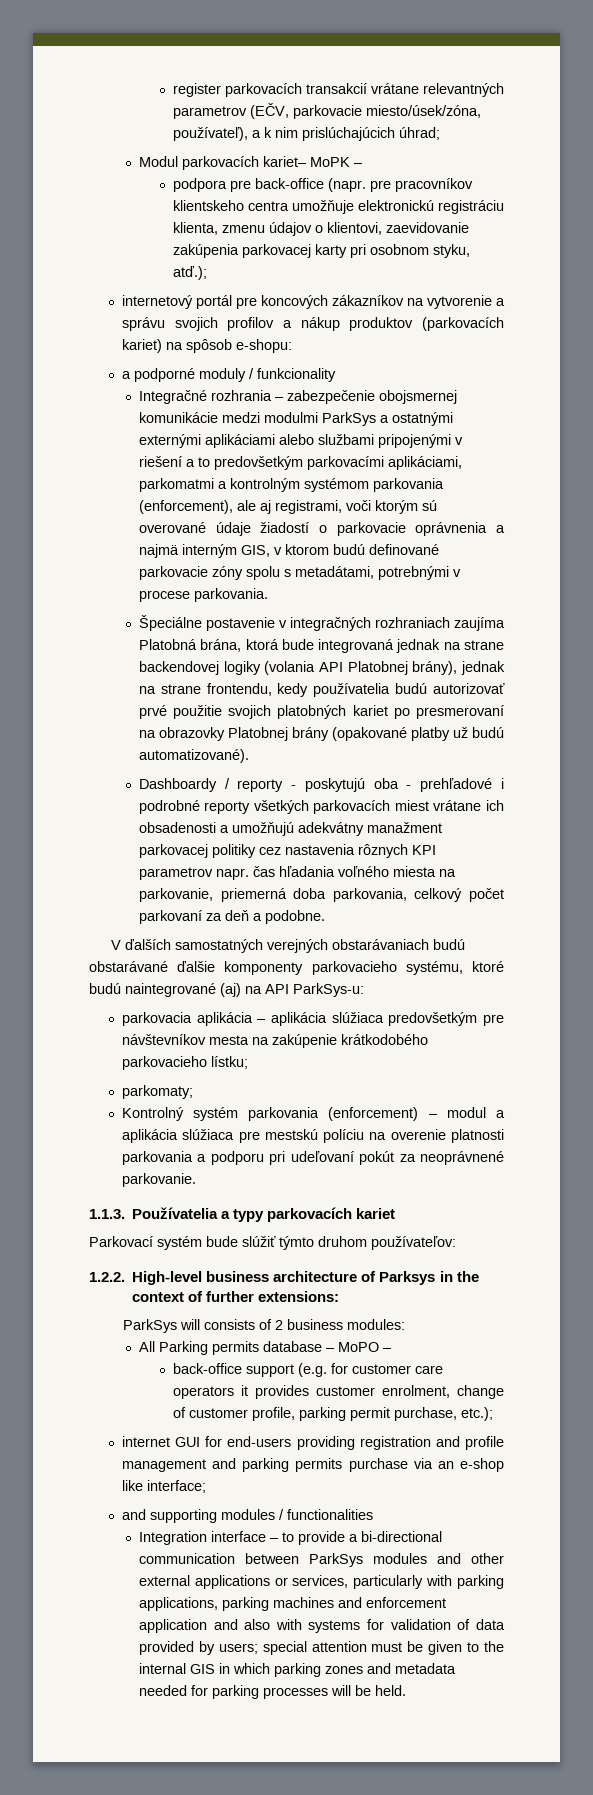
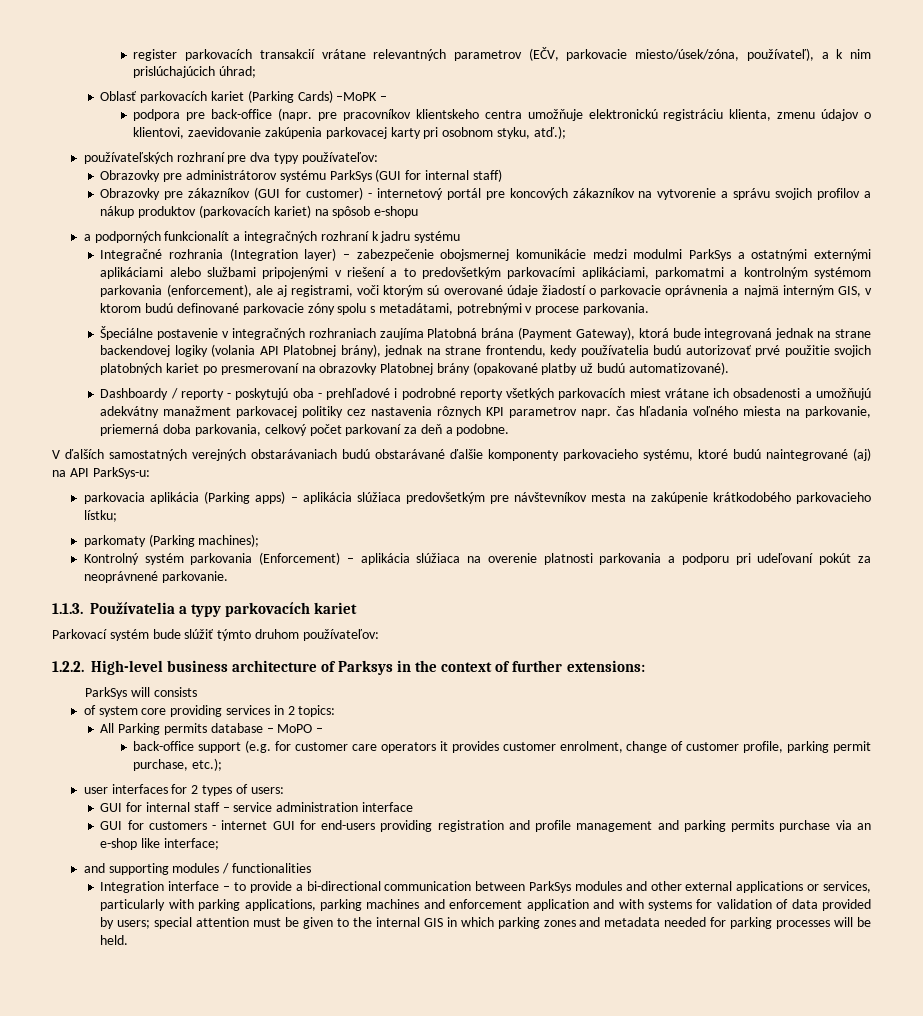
- Modul parkovacích kariet– MoPK –
+ Oblasť parkovacích kariet (Parking Cards) –MoPK –
- internetový portál pre koncových zákazníkov na vytvorenie a správu svojich profilov a nákup produktov (parkovacích kariet) na spôsob e-shopu:
- a podporné moduly / funkcionality
+ používateľských rozhraní pre dva typy používateľov:
+ Obrazovky pre administrátorov systému ParkSys (GUI for internal staff)
+ Obrazovky pre zákazníkov (GUI for customer) - internetový portál pre koncových zákazníkov na vytvorenie a správu svojich profilov a nákup produktov (parkovacích kariet) na spôsob e-shopu
+ a podporných funkcionalít a integračných rozhraní k jadru systému
- Integračné rozhrania – zabezpečenie obojsmernej komunikácie medzi modulmi ParkSys a ostatnými externými aplikáciami alebo službami pripojenými v riešení a to predovšetkým parkovacími aplikáciami, parkomatmi a kontrolným systémom parkovania (enforcement), ale aj registrami, voči ktorým sú overované údaje žiadostí o parkovacie oprávnenia a najmä interným GIS, v ktorom budú definované parkovacie zóny spolu s metadátami, potrebnými v procese parkovania.
+ Integračné rozhrania (Integration layer) – zabezpečenie obojsmernej komunikácie medzi modulmi ParkSys a ostatnými externými aplikáciami alebo službami pripojenými v riešení a to predovšetkým parkovacími aplikáciami, parkomatmi a kontrolným systémom parkovania (enforcement), ale aj registrami, voči ktorým sú overované údaje žiadostí o parkovacie oprávnenia a najmä interným GIS, v ktorom budú definované parkovacie zóny spolu s metadátami, potrebnými v procese parkovania.
- Špeciálne postavenie v integračných rozhraniach zaujíma Platobná brána, ktorá bude integrovaná jednak na strane backendovej logiky (volania API Platobnej brány), jednak na strane frontendu, kedy používatelia budú autorizovať prvé použitie svojich platobných kariet po presmerovaní na obrazovky Platobnej brány (opakované platby už budú automatizované).
+ Špeciálne postavenie v integračných rozhraniach zaujíma Platobná brána (Payment Gateway), ktorá bude integrovaná jednak na strane backendovej logiky (volania API Platobnej brány), jednak na strane frontendu, kedy používatelia budú autorizovať prvé použitie svojich platobných kariet po presmerovaní na obrazovky Platobnej brány (opakované platby už budú automatizované).
- parkovacia aplikácia – aplikácia slúžiaca predovšetkým pre návštevníkov mesta na zakúpenie krátkodobého parkovacieho lístku;
+ parkovacia aplikácia (Parking apps) – aplikácia slúžiaca predovšetkým pre návštevníkov mesta na zakúpenie krátkodobého parkovacieho lístku;
- parkomaty;
+ parkomaty (Parking machines);
- Kontrolný systém parkovania (enforcement) – modul a aplikácia slúžiaca pre mestskú políciu na overenie platnosti parkovania a podporu pri udeľovaní pokút za neoprávnené parkovanie.
+ Kontrolný systém parkovania (Enforcement) – aplikácia slúžiaca na overenie platnosti parkovania a podporu pri udeľovaní pokút za neoprávnené parkovanie.
- ParkSys will consists of 2 business modules:
+ ParkSys will consists
+ of system core providing services in 2 topics:
- internet GUI for end-users providing registration and profile management and parking permits purchase via an e-shop like interface;
+ user interfaces for 2 types of users:
+ GUI for internal staff – service administration interface
+ GUI for customers - internet GUI for end-users providing registration and profile management and parking permits purchase via an e-shop like interface;
- Integration interface – to provide a bi-directional communication between ParkSys modules and other external applications or services, particularly with parking applications, parking machines and enforcement application and also with systems for validation of data provided by users; special attention must be given to the internal GIS in which parking zones and metadata needed for parking processes will be held.
+ Integration interface – to provide a bi-directional communication between ParkSys modules and other external applications or services, particularly with parking applications, parking machines and enforcement application and with systems for validation of data provided by users; special attention must be given to the internal GIS in which parking zones and metadata needed for parking processes will be held.

